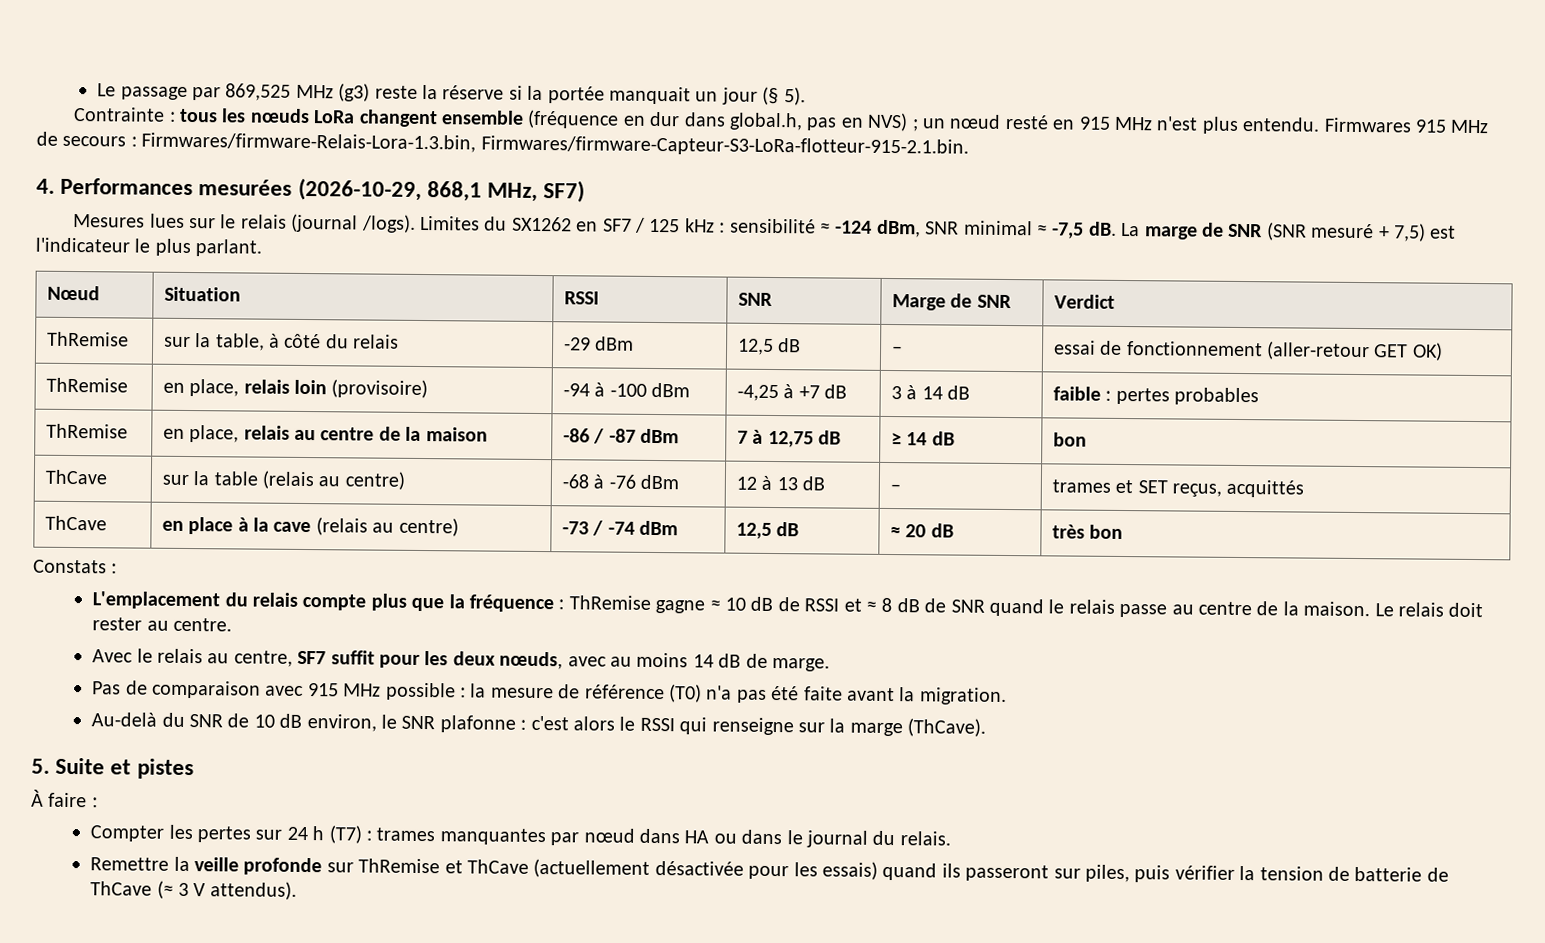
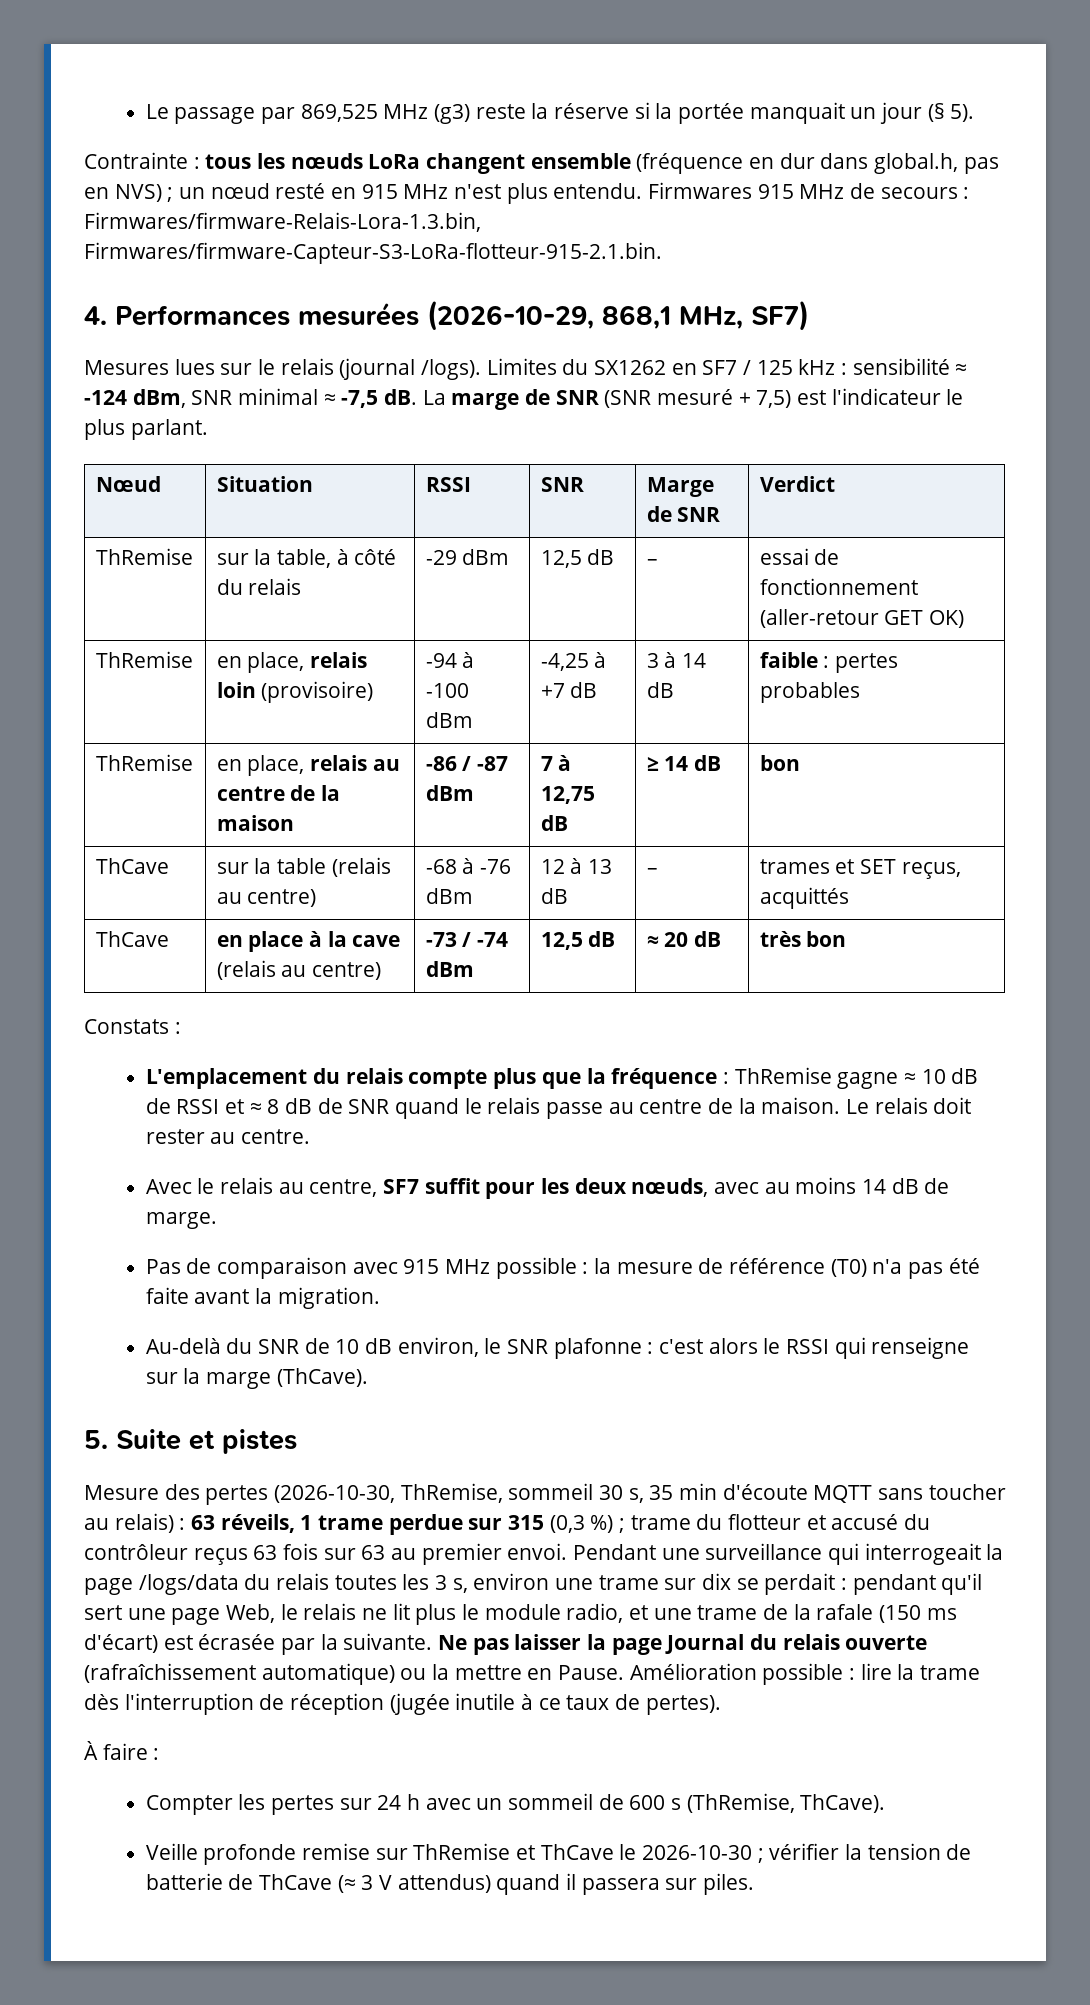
+ Mesure des pertes (2026-10-30, ThRemise, sommeil 30 s, 35 min d'écoute MQTT sans toucher au relais) : 63 réveils, 1 trame perdue sur 315 (0,3 %) ; trame du flotteur et accusé du contrôleur reçus 63 fois sur 63 au premier envoi. Pendant une surveillance qui interrogeait la page /logs/data du relais toutes les 3 s, environ une trame sur dix se perdait : pendant qu'il sert une page Web, le relais ne lit plus le module radio, et une trame de la rafale (150 ms d'écart) est écrasée par la suivante. Ne pas laisser la page Journal du relais ouverte (rafraîchissement automatique) ou la mettre en Pause. Amélioration possible : lire la trame dès l'interruption de réception (jugée inutile à ce taux de pertes).
- Compter les pertes sur 24 h (T7) : trames manquantes par nœud dans HA ou dans le journal du relais.
- Remettre la veille profonde sur ThRemise et ThCave (actuellement désactivée pour les essais) quand ils passeront sur piles, puis vérifier la tension de batterie de ThCave (≈ 3 V attendus).
+ Compter les pertes sur 24 h avec un sommeil de 600 s (ThRemise, ThCave).
+ Veille profonde remise sur ThRemise et ThCave le 2026-10-30 ; vérifier la tension de batterie de ThCave (≈ 3 V attendus) quand il passera sur piles.

